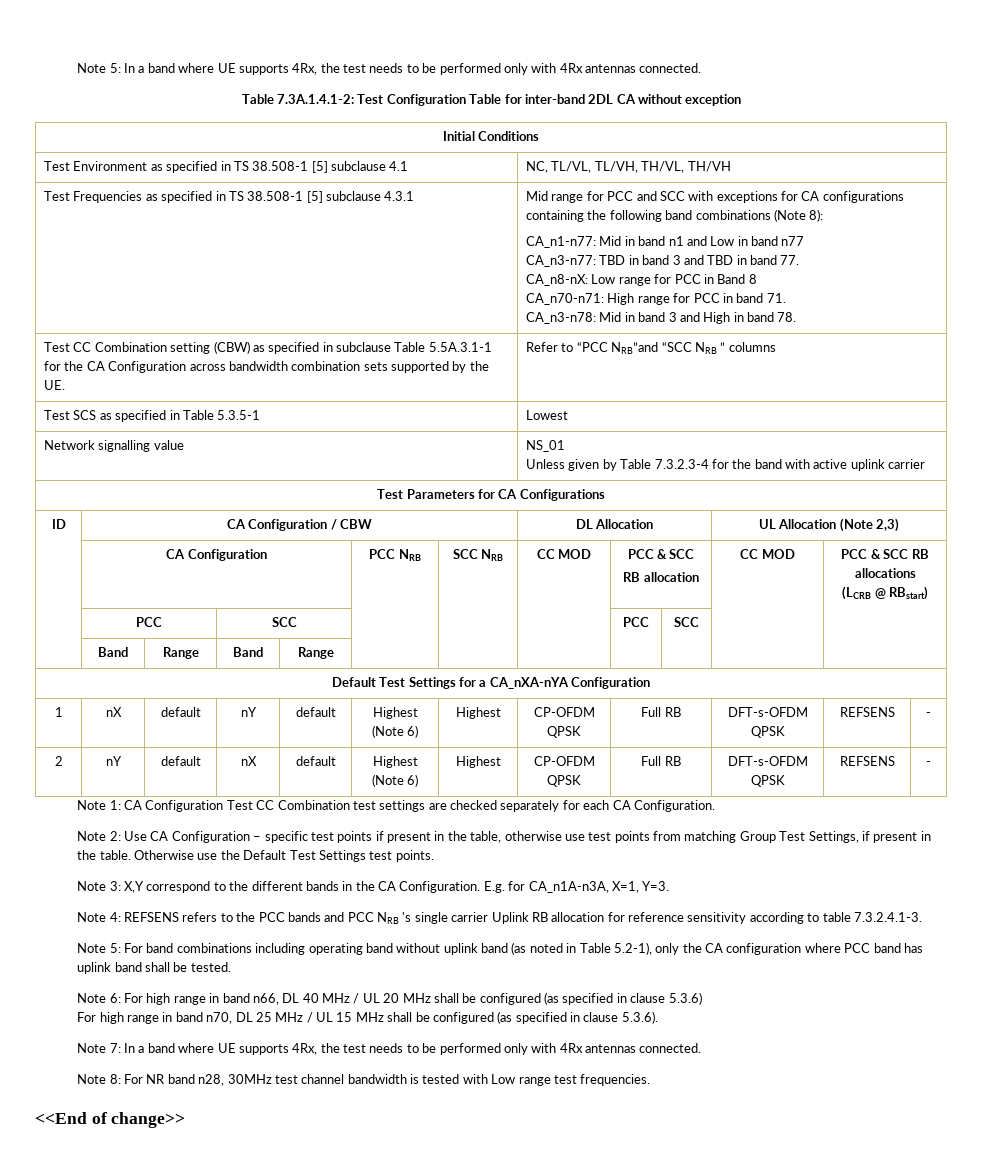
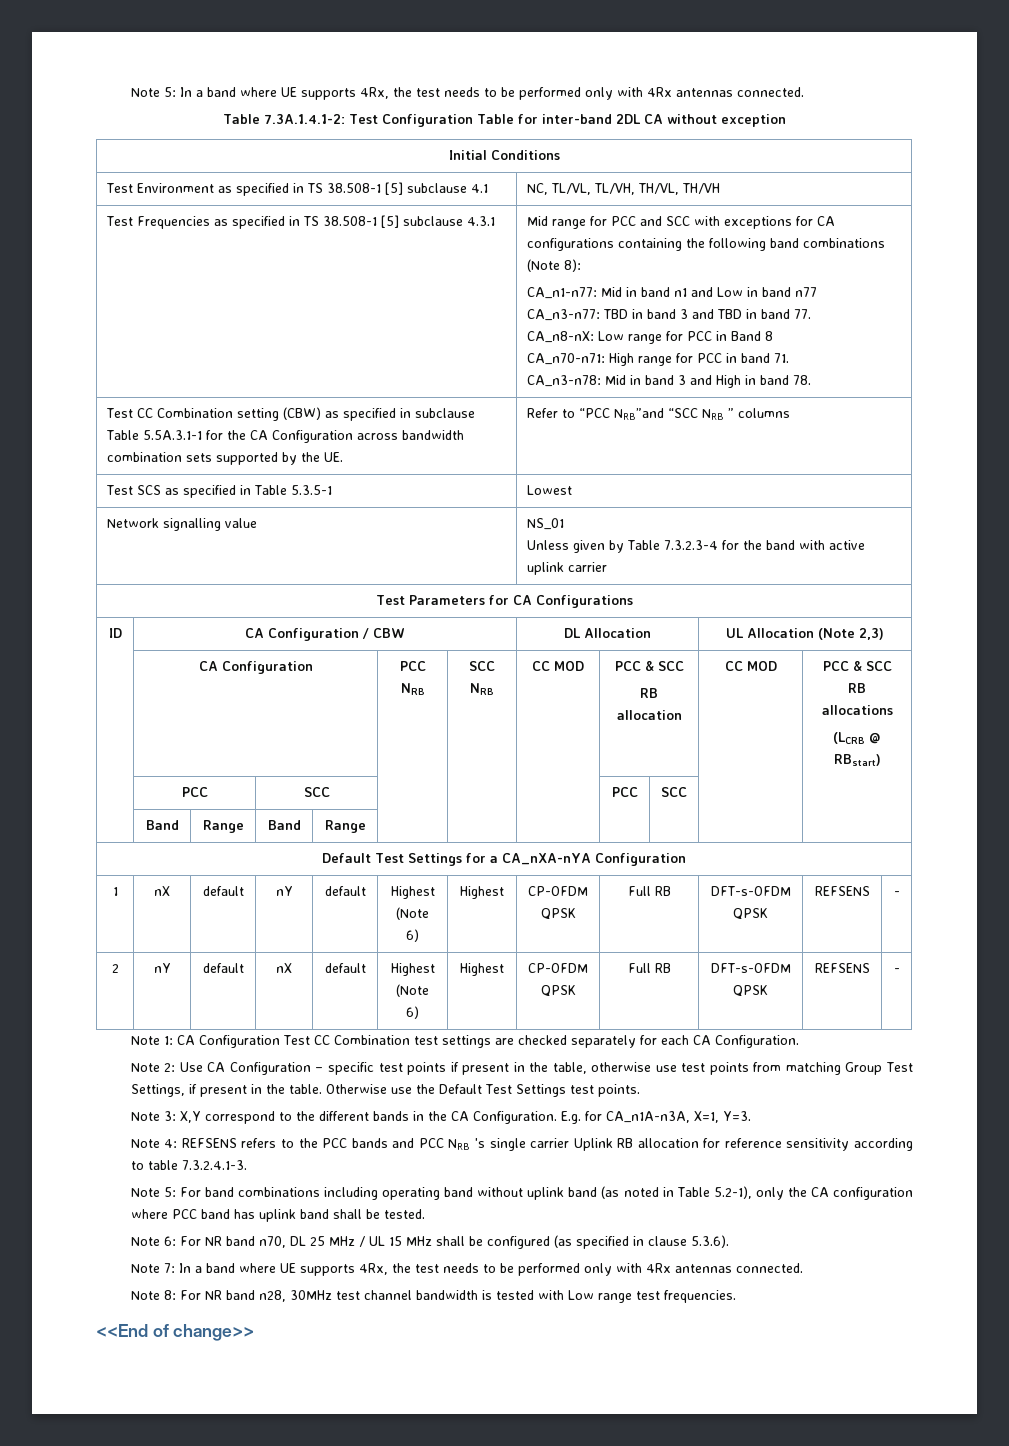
- Note 6: For high range in band n66, DL 40 MHz / UL 20 MHz shall be configured (as specified in clause 5.3.6)
- For high range in band n70, DL 25 MHz / UL 15 MHz shall be configured (as specified in clause 5.3.6).
+ Note 6: For NR band n70, DL 25 MHz / UL 15 MHz shall be configured (as specified in clause 5.3.6).

